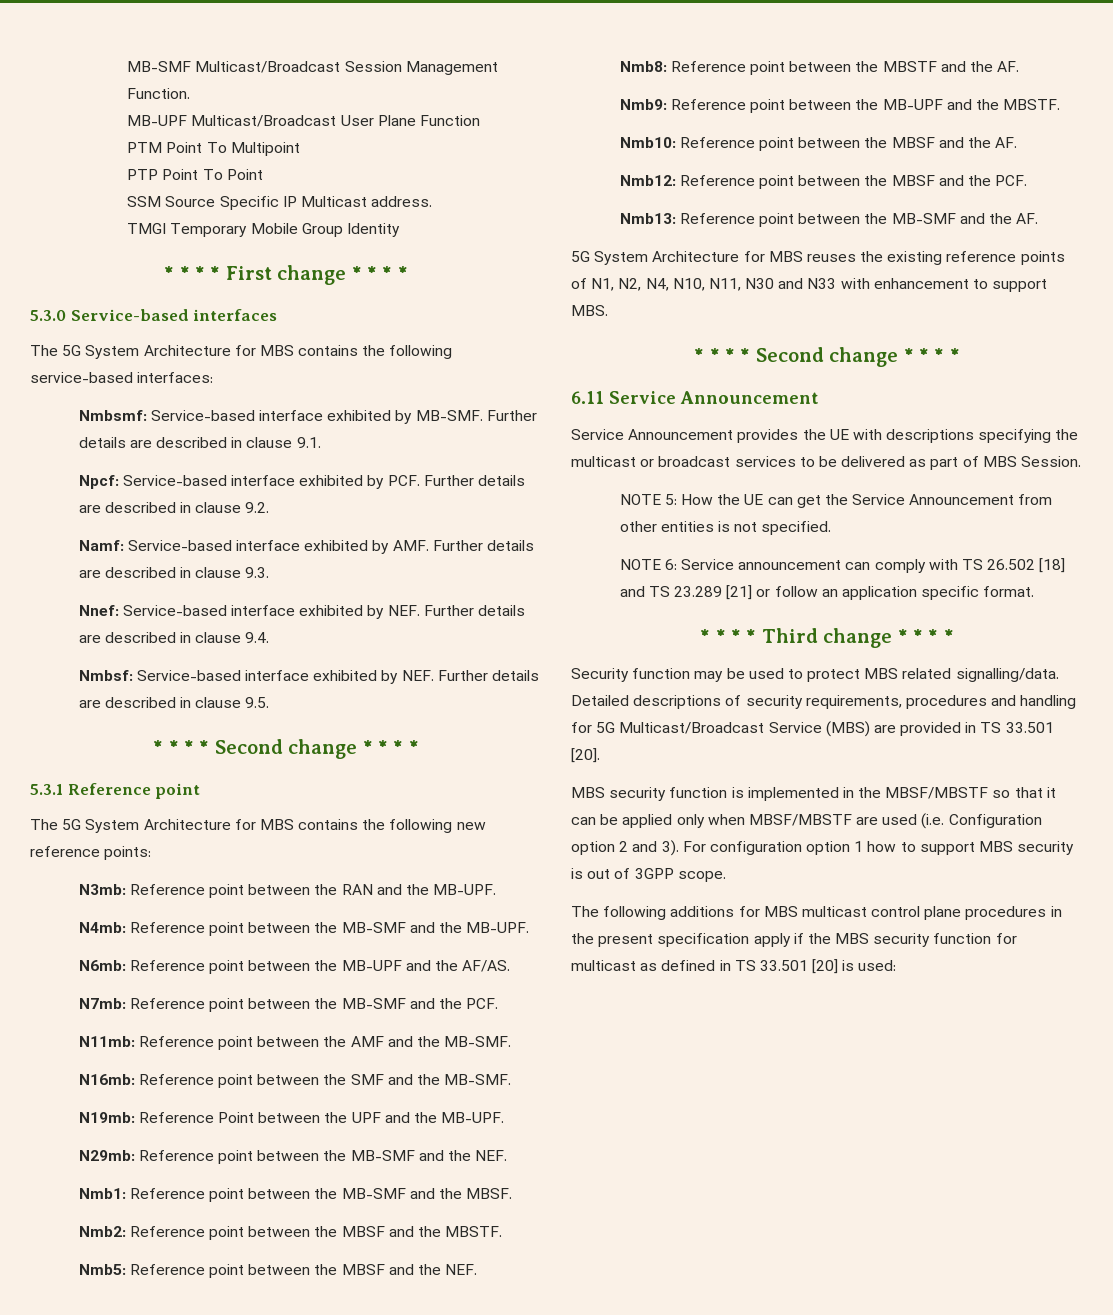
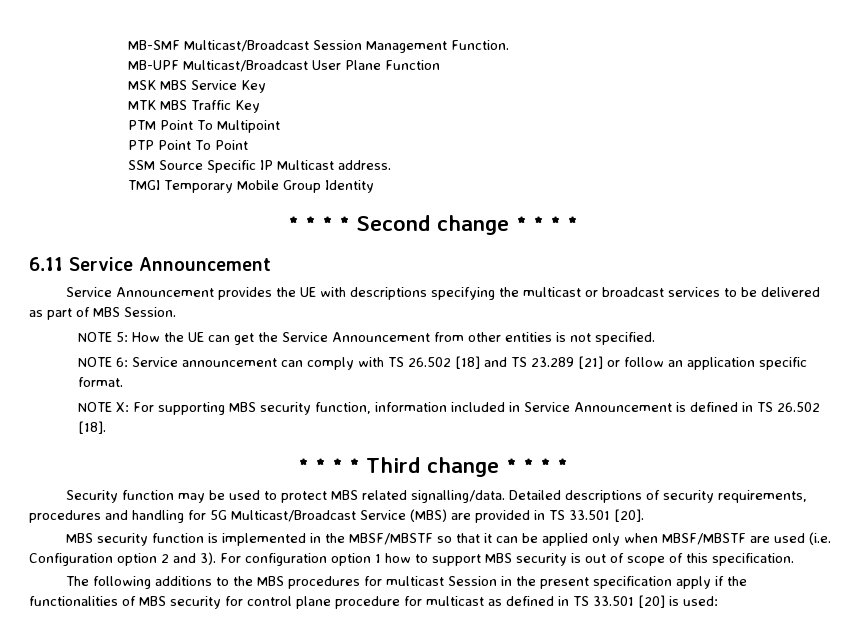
+ MSK MBS Service Key
+ MTK MBS Traffic Key
- * * * * First change * * * *
- 5.3.0 Service-based interfaces
- The 5G System Architecture for MBS contains the following service-based interfaces:
- Nmbsmf: Service-based interface exhibited by MB-SMF. Further details are described in clause 9.1.
- Npcf: Service-based interface exhibited by PCF. Further details are described in clause 9.2.
- Namf: Service-based interface exhibited by AMF. Further details are described in clause 9.3.
- Nnef: Service-based interface exhibited by NEF. Further details are described in clause 9.4.
- Nmbsf: Service-based interface exhibited by NEF. Further details are described in clause 9.5.
- * * * * Second change * * * *
- 5.3.1 Reference point
- The 5G System Architecture for MBS contains the following new reference points:
- N3mb: Reference point between the RAN and the MB-UPF.
- N4mb: Reference point between the MB-SMF and the MB-UPF.
- N6mb: Reference point between the MB-UPF and the AF/AS.
- N7mb: Reference point between the MB-SMF and the PCF.
- N11mb: Reference point between the AMF and the MB-SMF.
- N16mb: Reference point between the SMF and the MB-SMF.
- N19mb: Reference Point between the UPF and the MB-UPF.
- N29mb: Reference point between the MB-SMF and the NEF.
- Nmb1: Reference point between the MB-SMF and the MBSF.
- Nmb2: Reference point between the MBSF and the MBSTF.
- Nmb5: Reference point between the MBSF and the NEF.
- Nmb8: Reference point between the MBSTF and the AF.
- Nmb9: Reference point between the MB-UPF and the MBSTF.
- Nmb10: Reference point between the MBSF and the AF.
- Nmb12: Reference point between the MBSF and the PCF.
- Nmb13: Reference point between the MB-SMF and the AF.
- 5G System Architecture for MBS reuses the existing reference points of N1, N2, N4, N10, N11, N30 and N33 with enhancement to support MBS.
+ NOTE X: For supporting MBS security function, information included in Service Announcement is defined in TS 26.502 [18].
- For configuration option 1 how to support MBS security is out of 3GPP scope.
+ For configuration option 1 how to support MBS security is out of scope of this specification.
- The following additions for MBS multicast control plane procedures in the present specification apply if the MBS security function for multicast as defined in TS 33.501 [20] is used:
+ The following additions to the MBS procedures for multicast Session in the present specification apply if the functionalities of MBS security for control plane procedure for multicast as defined in TS 33.501 [20] is used:

